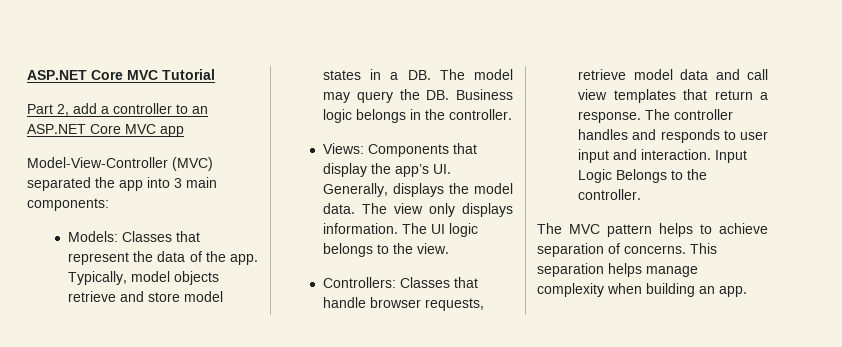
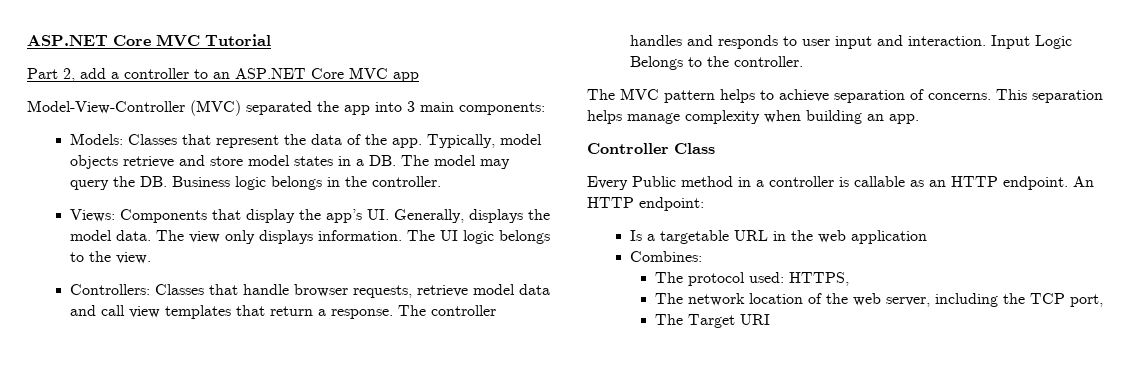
+ Controller Class
+ Every Public method in a controller is callable as an HTTP endpoint. An HTTP endpoint:
+ Is a targetable URL in the web application
+ Combines:
+ The protocol used: HTTPS,
+ The network location of the web server, including the TCP port,
+ The Target URI

